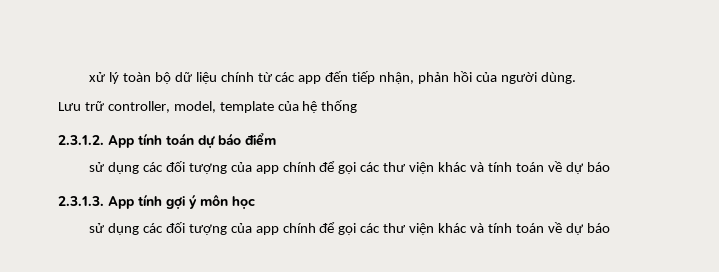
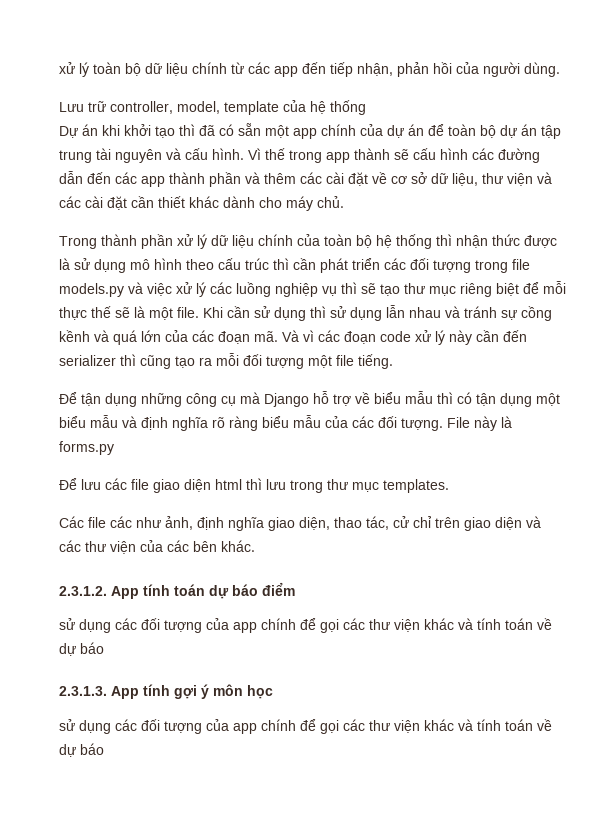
+ Dự án khi khởi tạo thì đã có sẵn một app chính của dự án để toàn bộ dự án tập trung tài nguyên và cấu hình. Vì thế trong app thành sẽ cấu hình các đường dẫn đến các app thành phần và thêm các cài đặt về cơ sở dữ liệu, thư viện và các cài đặt cần thiết khác dành cho máy chủ.
+ Trong thành phần xử lý dữ liệu chính của toàn bộ hệ thống thì nhận thức được là sử dụng mô hình theo cấu trúc thì cần phát triển các đối tượng trong file models.py và việc xử lý các luồng nghiệp vụ thì sẽ tạo thư mục riêng biệt để mỗi thực thế sẽ là một file. Khi cần sử dụng thì sử dụng lẫn nhau và tránh sự cồng kềnh và quá lớn của các đoạn mã. Và vì các đoạn code xử lý này cần đến serializer thì cũng tạo ra mỗi đối tượng một file tiếng.
+ Để tận dụng những công cụ mà Django hỗ trợ về biểu mẫu thì có tận dụng một biểu mẫu và định nghĩa rõ ràng biểu mẫu của các đối tượng. File này là forms.py
+ Để lưu các file giao diện html thì lưu trong thư mục templates.
+ Các file các như ảnh, định nghĩa giao diện, thao tác, cử chỉ trên giao diện và các thư viện của các bên khác.

